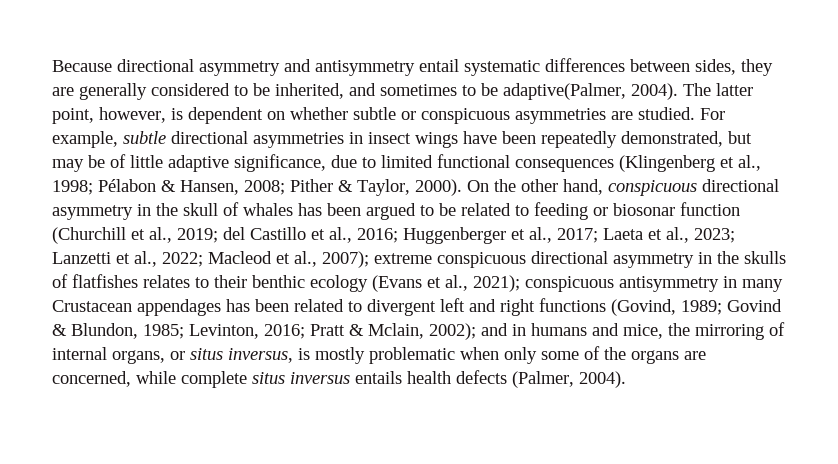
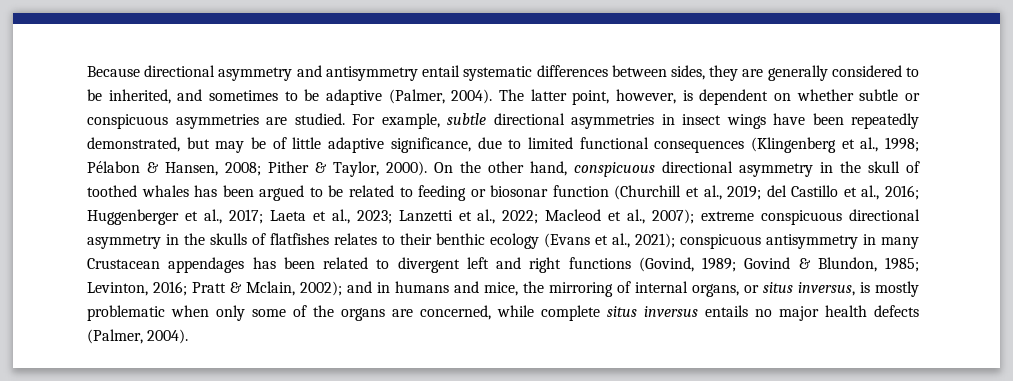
- Because directional asymmetry and antisymmetry entail systematic differences between sides, they are generally considered to be inherited, and sometimes to be adaptive(Palmer, 2004).
+ Because directional asymmetry and antisymmetry entail systematic differences between sides, they are generally considered to be inherited, and sometimes to be adaptive (Palmer, 2004).
- On the other hand, conspicuous directional asymmetry in the skull of whales has been argued to be related to feeding or biosonar function (Churchill et al., 2019;
+ On the other hand, conspicuous directional asymmetry in the skull of toothed whales has been argued to be related to feeding or biosonar function (Churchill et al., 2019;
- and in humans and mice, the mirroring of internal organs, or situs inversus, is mostly problematic when only some of the organs are concerned, while complete situs inversus entails health defects (Palmer, 2004).
+ and in humans and mice, the mirroring of internal organs, or situs inversus, is mostly problematic when only some of the organs are concerned, while complete situs inversus entails no major health defects (Palmer, 2004).

